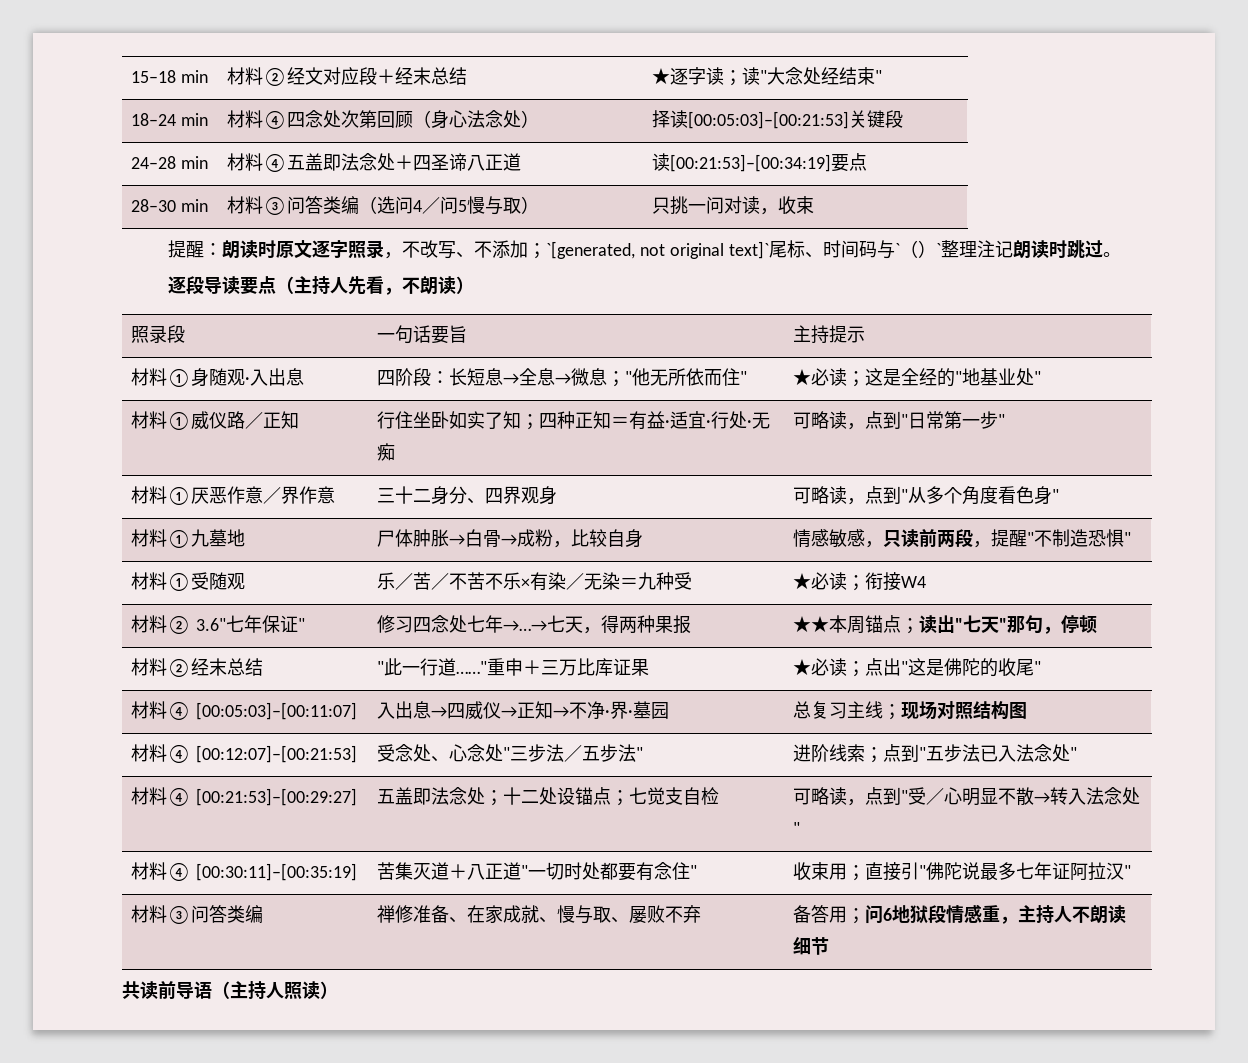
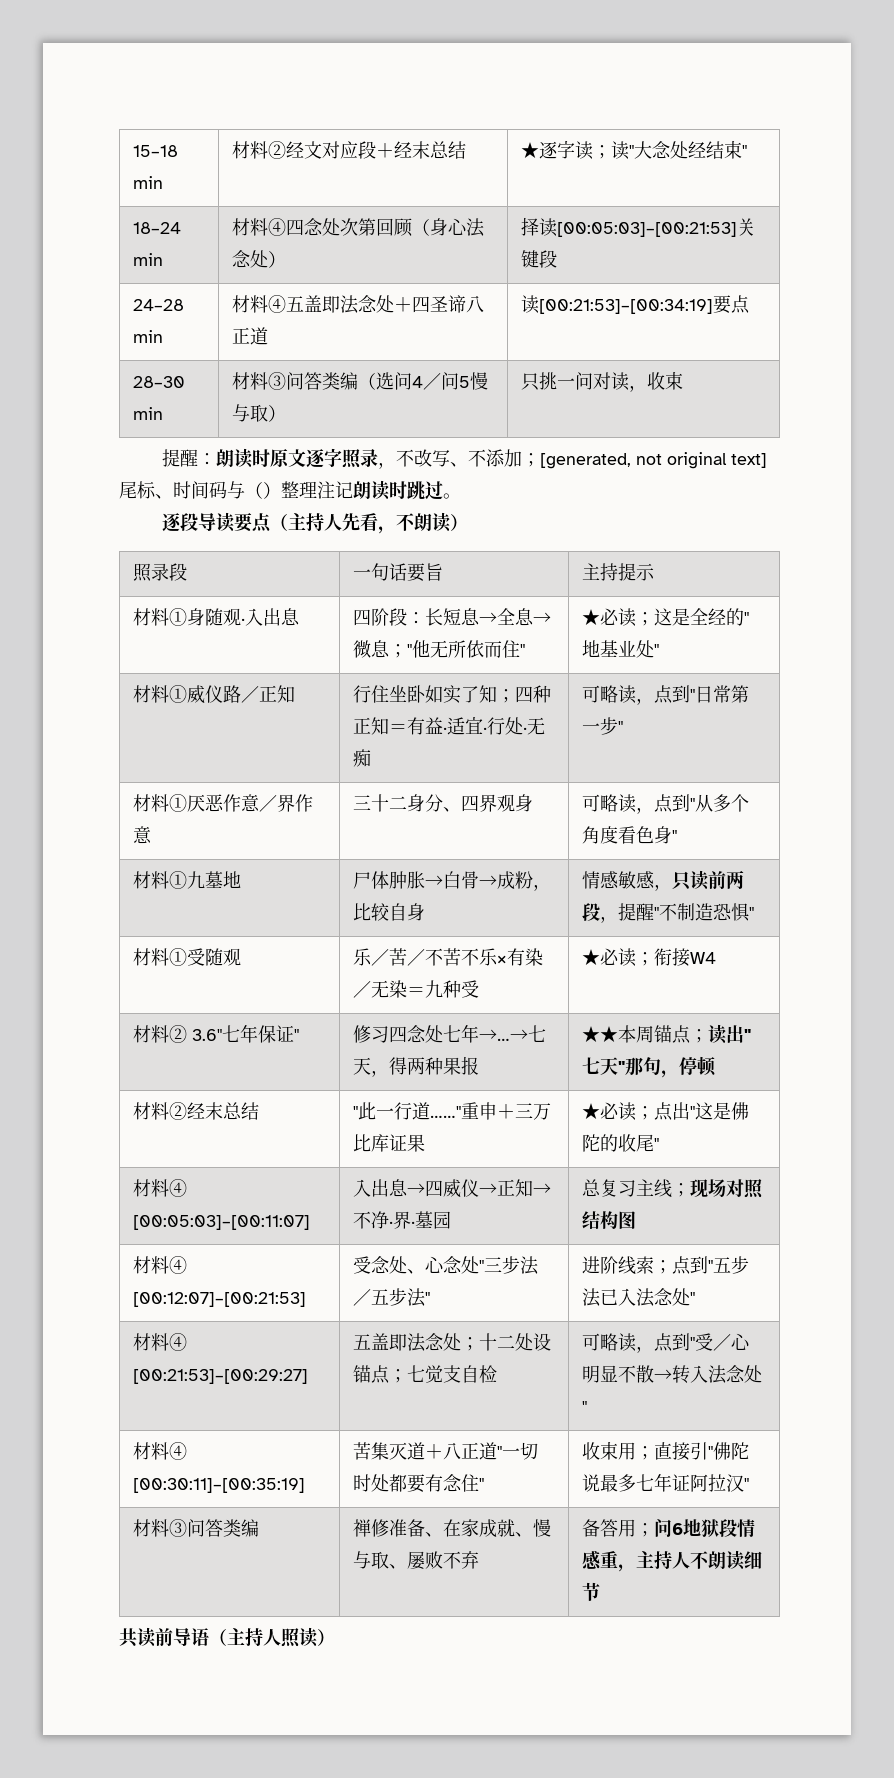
- 提醒：朗读时原文逐字照录，不改写、不添加；`[generated, not original text]`尾标、时间码与`（）`整理注记朗读时跳过。
+ 提醒：朗读时原文逐字照录，不改写、不添加；[generated, not original text]尾标、时间码与（）整理注记朗读时跳过。

